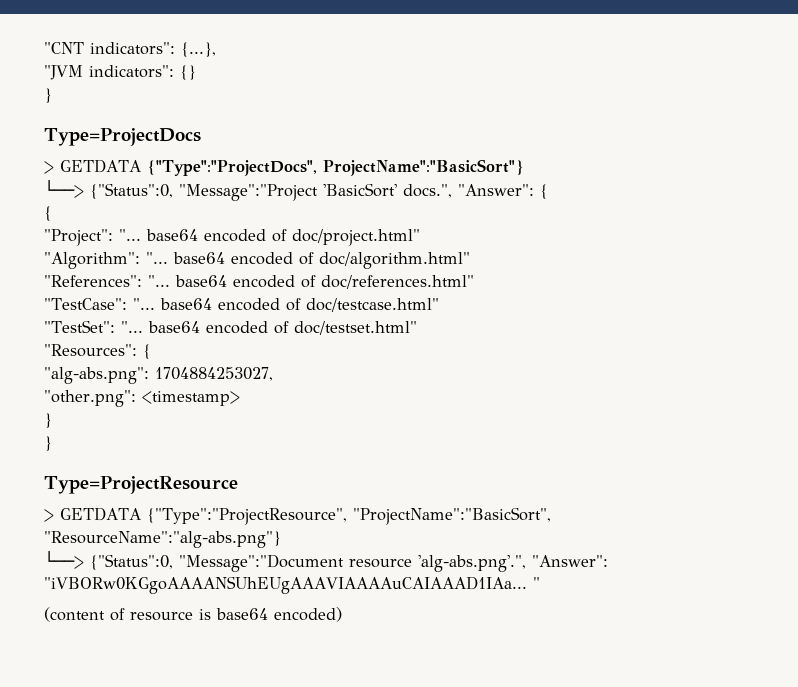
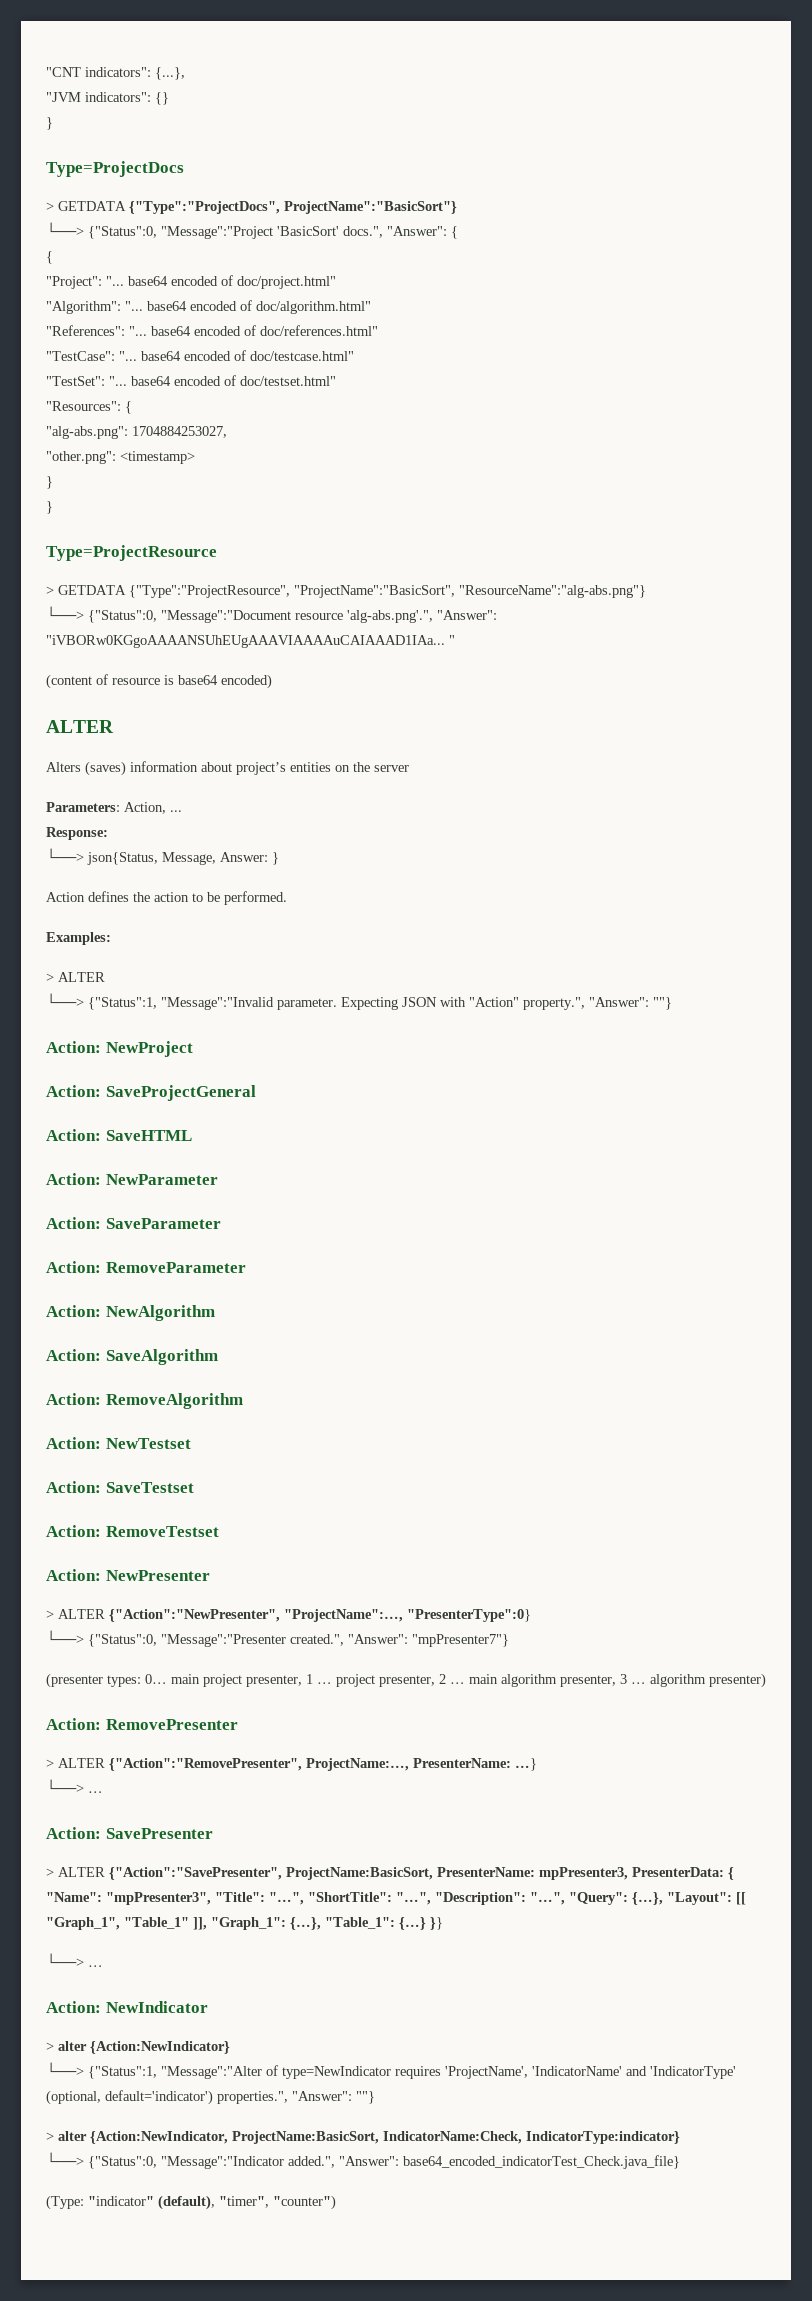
  (content of resource is base64 encoded)
+ ALTER
+ Alters (saves) information about project’s entities on the server
+ Parameters: Action, ...
+ Response:
+ └──> json{Status, Message, Answer: }
+ Action defines the action to be performed.
+ Examples:
+ > ALTER
+ └──> {"Status":1, "Message":"Invalid parameter. Expecting JSON with "Action" property.", "Answer": ""}
+ Action: NewProject
+ Action: SaveProjectGeneral
+ Action: SaveHTML
+ Action: NewParameter
+ Action: SaveParameter
+ Action: RemoveParameter
+ Action: NewAlgorithm
+ Action: SaveAlgorithm
+ Action: RemoveAlgorithm
+ Action: NewTestset
+ Action: SaveTestset
+ Action: RemoveTestset
+ Action: NewPresenter
+ > ALTER {"Action":"NewPresenter", "ProjectName":…, "PresenterType":0}
+ └──> {"Status":0, "Message":"Presenter created.", "Answer": "mpPresenter7"}
+ (presenter types: 0… main project presenter, 1 … project presenter, 2 … main algorithm presenter, 3 … algorithm presenter)
+ Action: RemovePresenter
+ > ALTER {"Action":"RemovePresenter", ProjectName:…, PresenterName: …}
+ └──> …
+ Action: SavePresenter
+ > ALTER {"Action":"SavePresenter", ProjectName:BasicSort, PresenterName: mpPresenter3, PresenterData: { "Name": "mpPresenter3", "Title": "…", "ShortTitle": "…", "Description": "…", "Query": {…}, "Layout": [[ "Graph_1", "Table_1" ]], "Graph_1": {…}, "Table_1": {…} }}
+ └──> …
+ Action: NewIndicator
+ > alter {Action:NewIndicator}
+ └──> {"Status":1, "Message":"Alter of type=NewIndicator requires 'ProjectName', 'IndicatorName' and 'IndicatorType' (optional, default='indicator') properties.", "Answer": ""}
+ > alter {Action:NewIndicator, ProjectName:BasicSort, IndicatorName:Check, IndicatorType:indicator}
+ └──> {"Status":0, "Message":"Indicator added.", "Answer": base64_encoded_indicatorTest_Check.java_file}
+ (Type: "indicator" (default), "timer", "counter")

